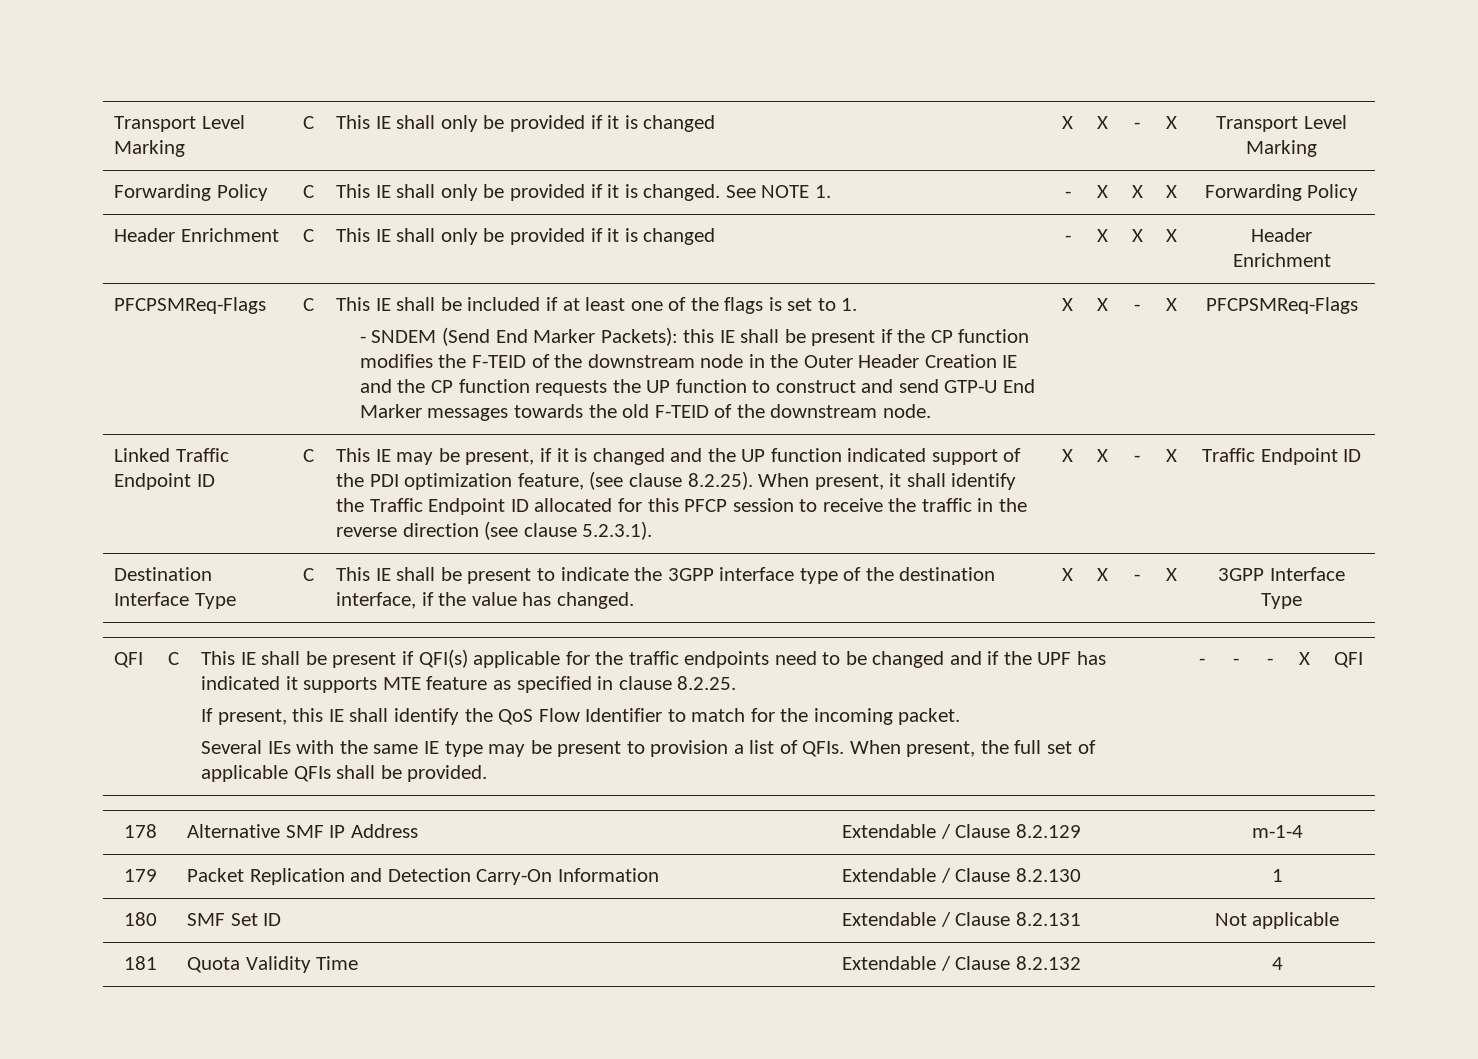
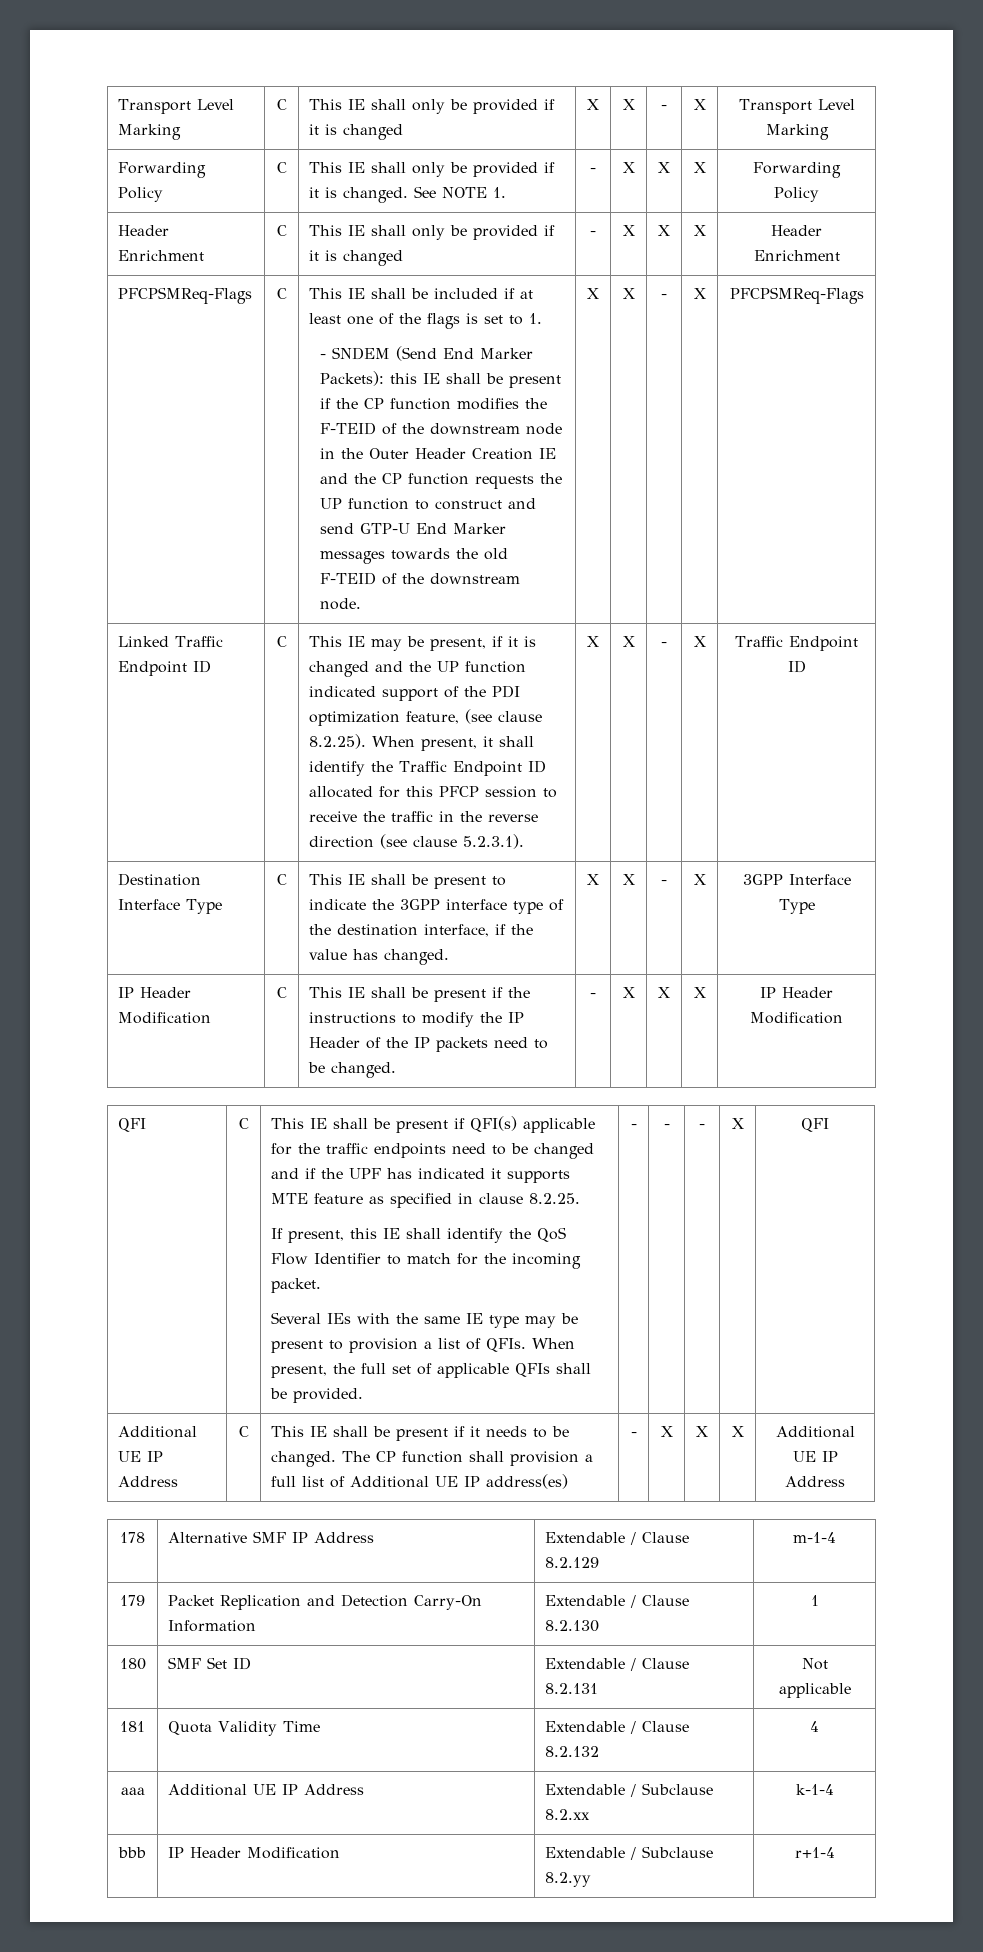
+ IP Header Modification | C | This IE shall be present if the instructions to modify the IP Header of the IP packets need to be changed. | - | X | X | X | IP Header Modification
+ Additional UE IP Address | C | This IE shall be present if it needs to be changed. The CP function shall provision a full list of Additional UE IP address(es) | - | X | X | X | Additional UE IP Address
+ aaa | Additional UE IP Address | Extendable / Subclause 8.2.xx | k-1-4
+ bbb | IP Header Modification | Extendable / Subclause 8.2.yy | r+1-4

